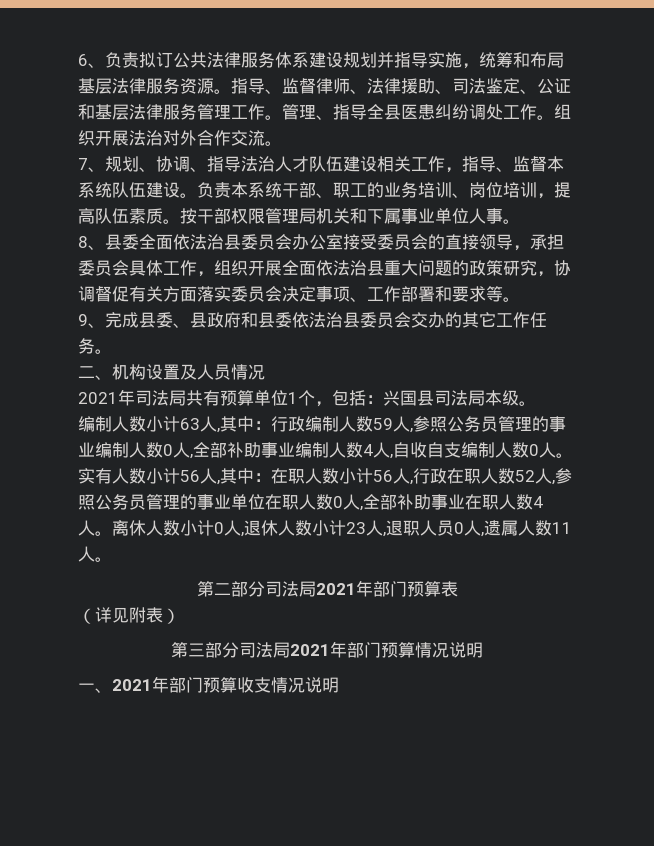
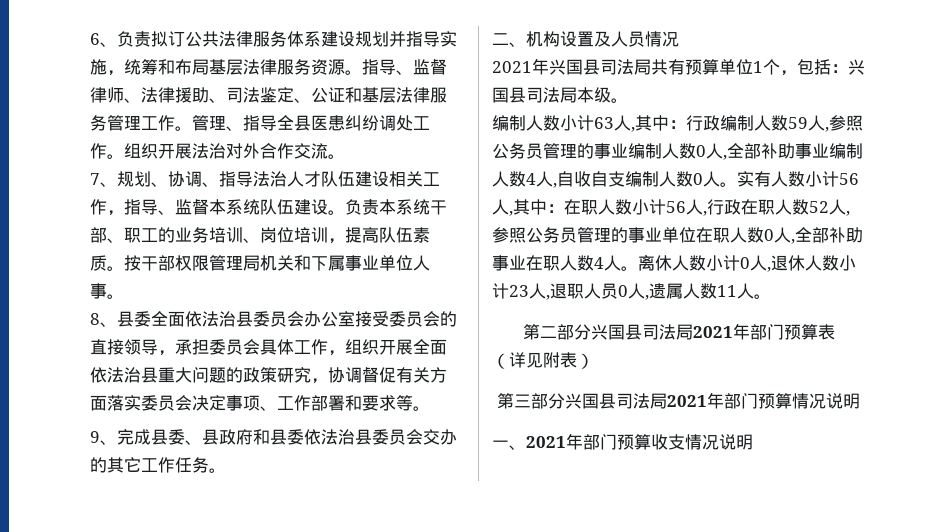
- 2021年司法局共有预算单位1个，包括：兴国县司法局本级。
+ 2021年兴国县司法局共有预算单位1个，包括：兴国县司法局本级。
- 第二部分司法局2021年部门预算表
+ 第二部分兴国县司法局2021年部门预算表
- 第三部分司法局2021年部门预算情况说明
+ 第三部分兴国县司法局2021年部门预算情况说明

